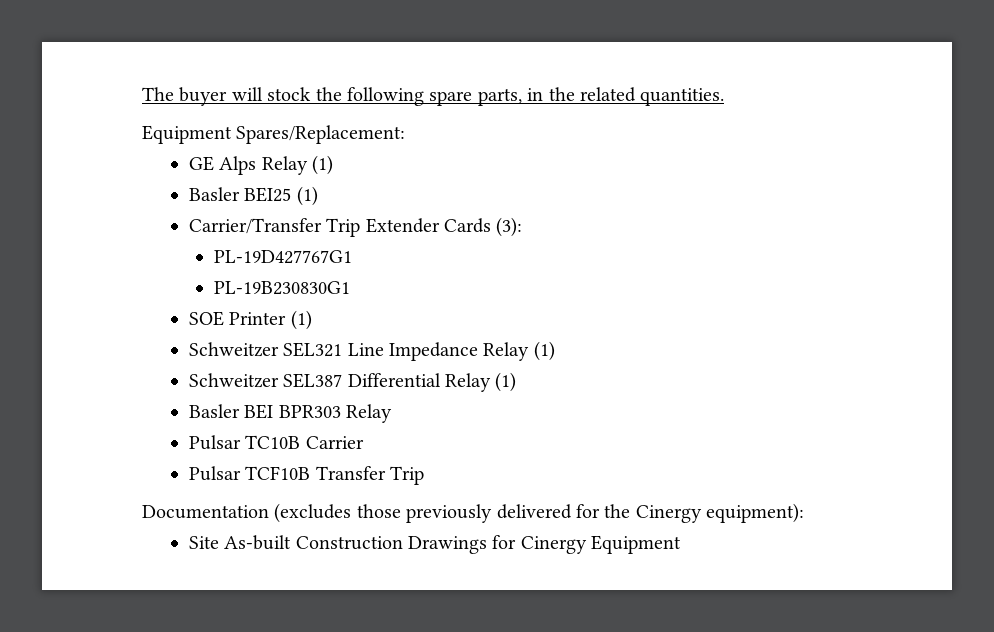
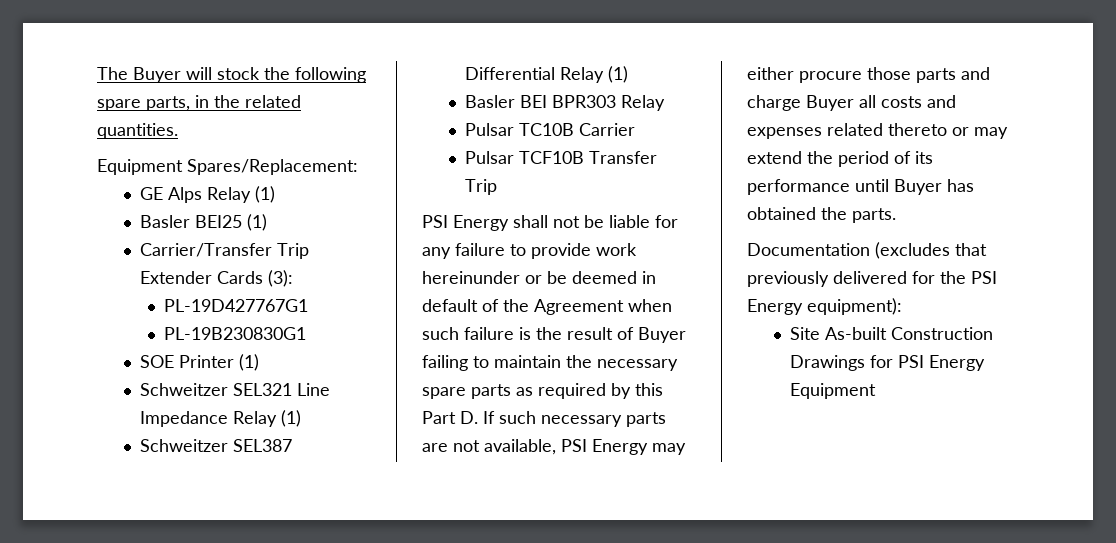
- The buyer will stock the following spare parts, in the related quantities.
+ The Buyer will stock the following spare parts, in the related quantities.
+ PSI Energy shall not be liable for any failure to provide work hereinunder or be deemed in default of the Agreement when such failure is the result of Buyer failing to maintain the necessary spare parts as required by this Part D. If such necessary parts are not available, PSI Energy may either procure those parts and charge Buyer all costs and expenses related thereto or may extend the period of its performance until Buyer has obtained the parts.
- Documentation (excludes those previously delivered for the Cinergy equipment):
+ Documentation (excludes that previously delivered for the PSI Energy equipment):
- Site As-built Construction Drawings for Cinergy Equipment
+ Site As-built Construction Drawings for PSI Energy Equipment

